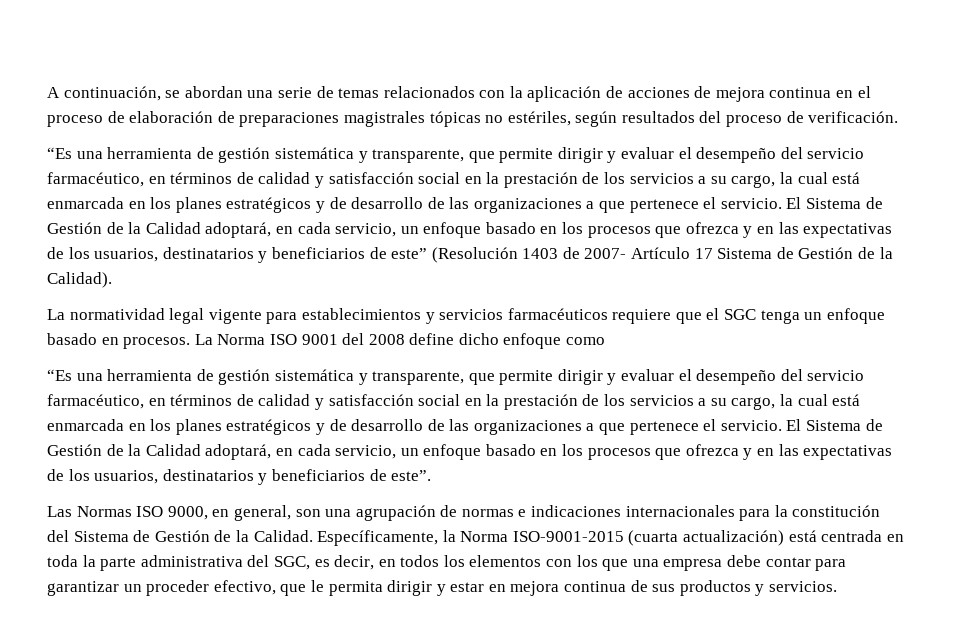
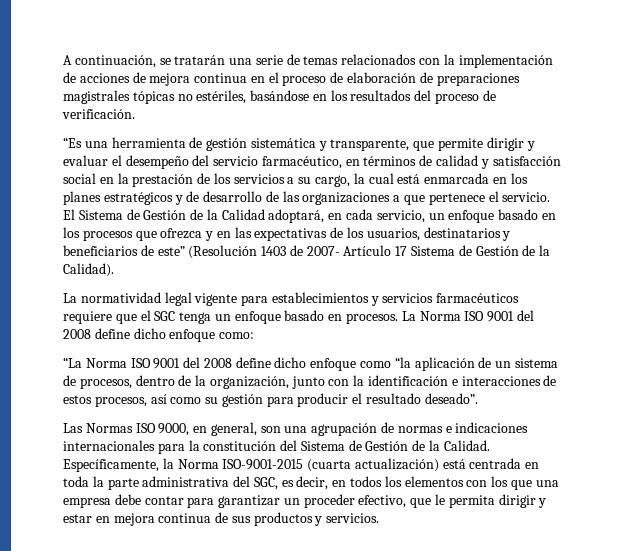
- A continuación, se abordan una serie de temas relacionados con la aplicación de acciones de mejora continua en el proceso de elaboración de preparaciones magistrales tópicas no estériles, según resultados del proceso de verificación.
+ A continuación, se tratarán una serie de temas relacionados con la implementación de acciones de mejora continua en el proceso de elaboración de preparaciones magistrales tópicas no estériles, basándose en los resultados del proceso de verificación.
- La Norma ISO 9001 del 2008 define dicho enfoque como
- “Es una herramienta de gestión sistemática y transparente, que permite dirigir y evaluar el desempeño del servicio farmacéutico, en términos de calidad y satisfacción social en la prestación de los servicios a su cargo, la cual está enmarcada en los planes estratégicos y de desarrollo de las organizaciones a que pertenece el servicio. El Sistema de Gestión de la Calidad adoptará, en cada servicio, un enfoque basado en los procesos que ofrezca y en las expectativas de los usuarios, destinatarios y beneficiarios de este”.
+ La Norma ISO 9001 del 2008 define dicho enfoque como:
+ “La Norma ISO 9001 del 2008 define dicho enfoque como “la aplicación de un sistema de procesos, dentro de la organización, junto con la identificación e interacciones de estos procesos, así como su gestión para producir el resultado deseado”.

